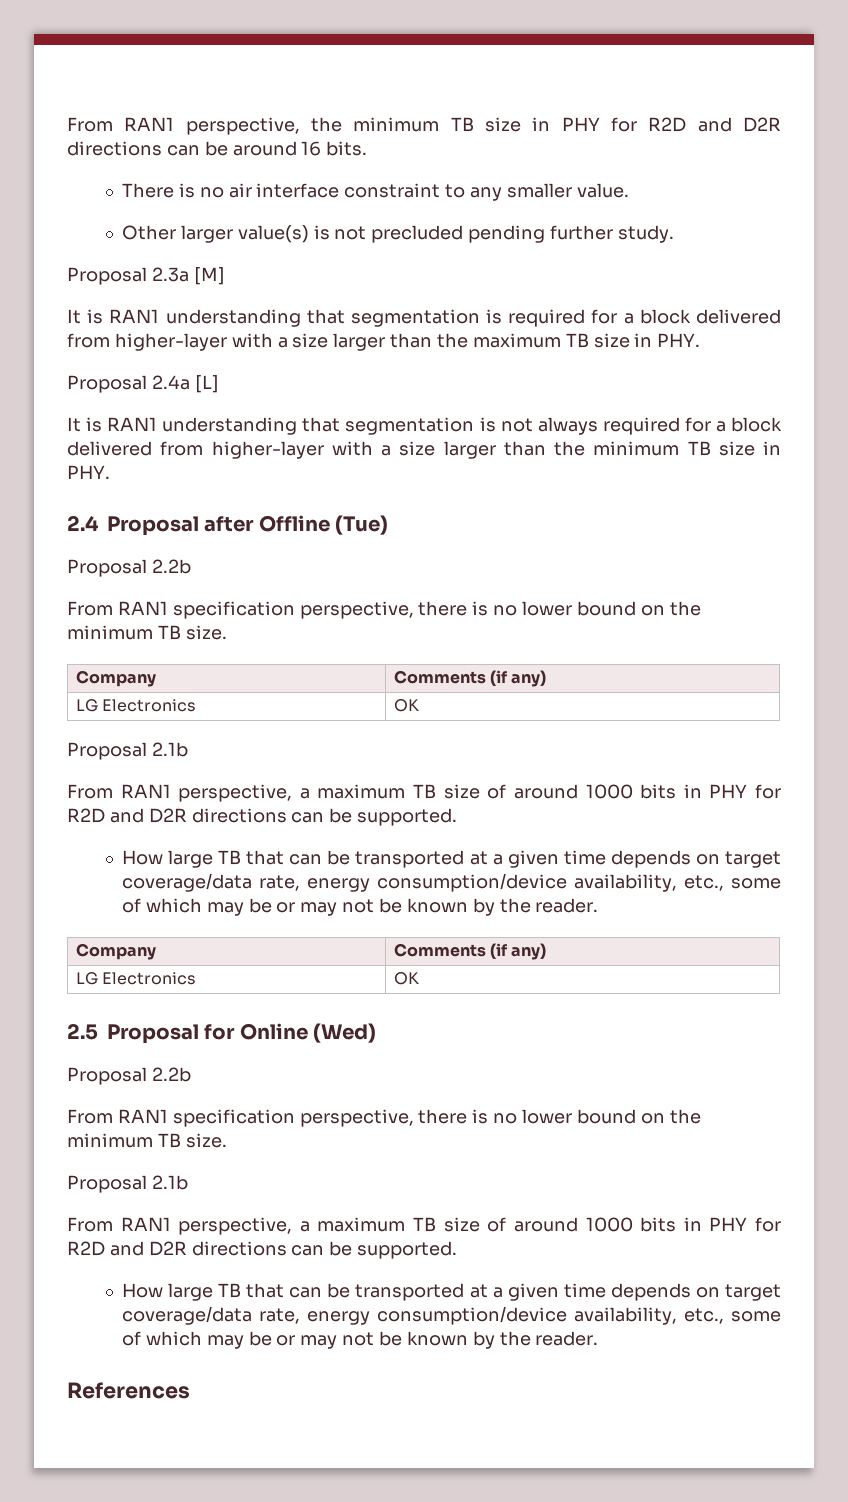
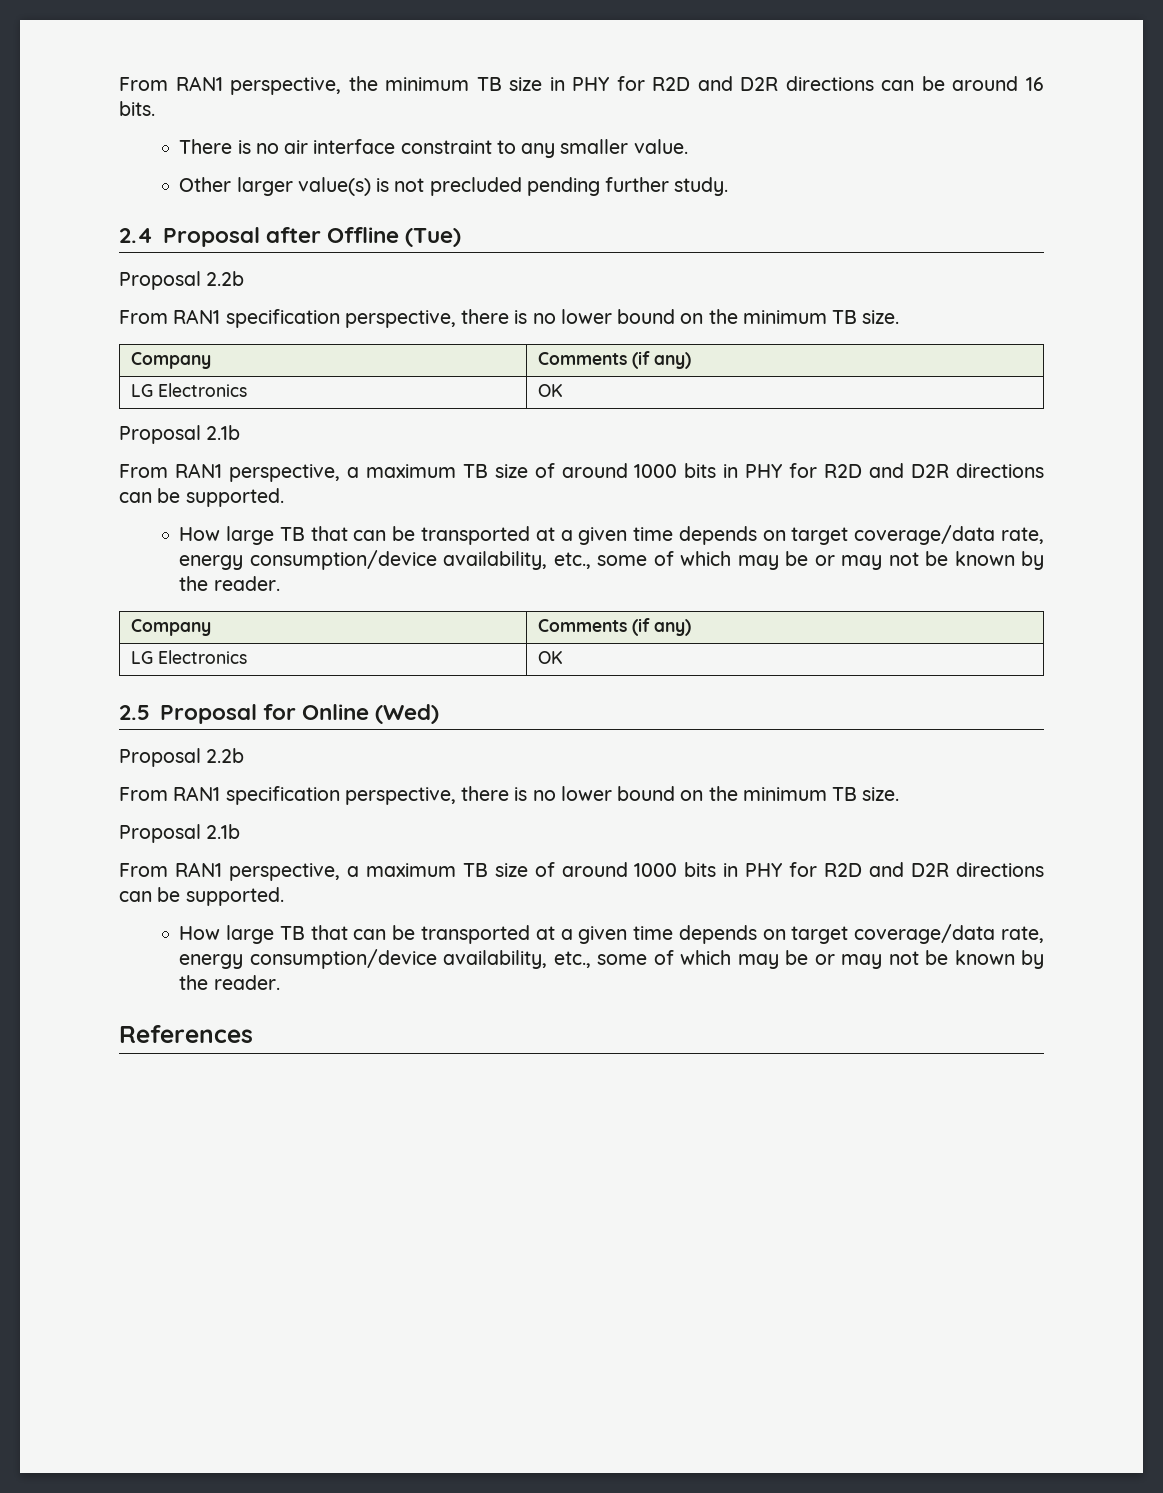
- Proposal 2.3a [M]
- It is RAN1 understanding that segmentation is required for a block delivered from higher-layer with a size larger than the maximum TB size in PHY.
- Proposal 2.4a [L]
- It is RAN1 understanding that segmentation is not always required for a block delivered from higher-layer with a size larger than the minimum TB size in PHY.

